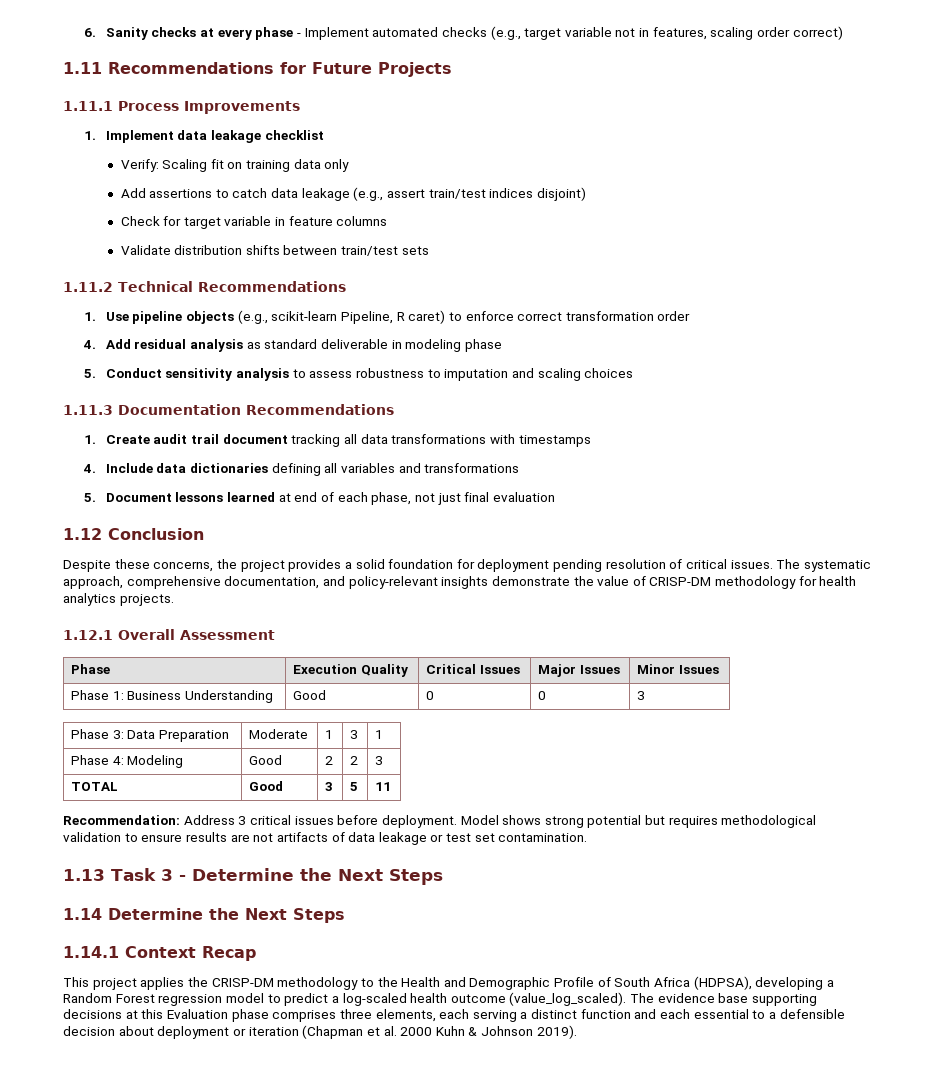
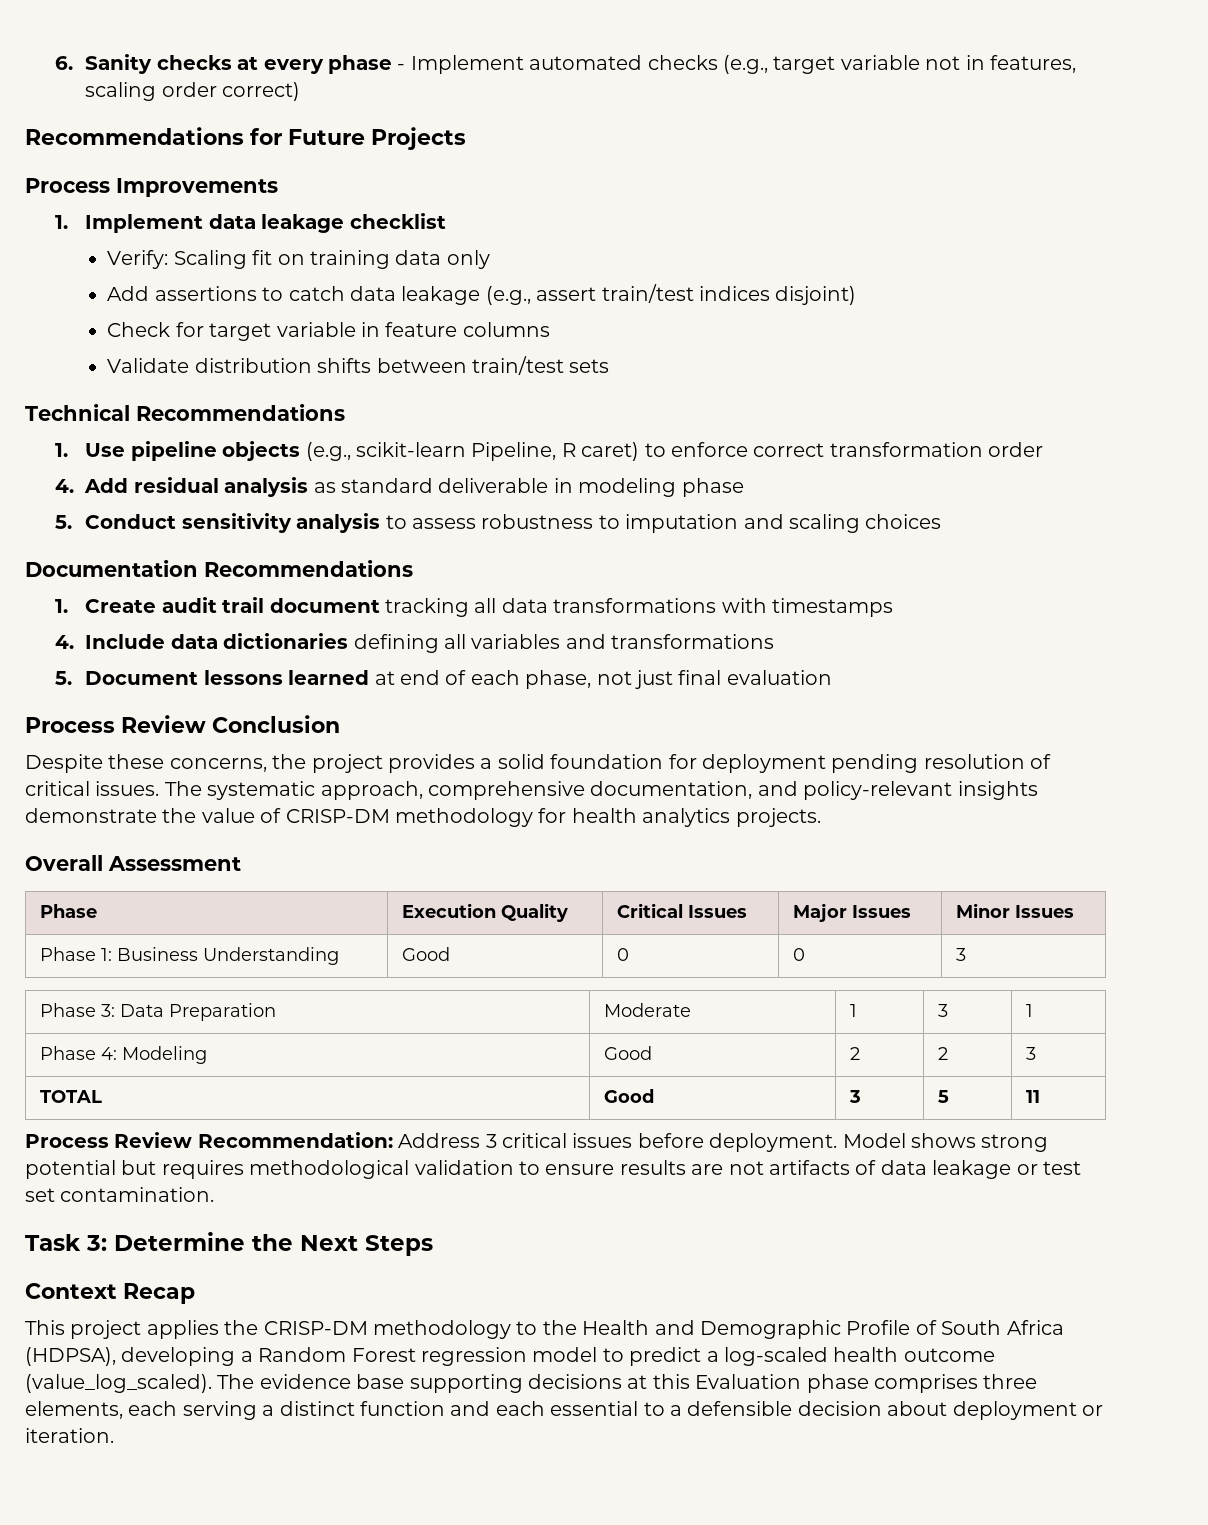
- 1.11 Recommendations for Future Projects
+ Recommendations for Future Projects
- 1.11.1 Process Improvements
+ Process Improvements
- 1.11.2 Technical Recommendations
+ Technical Recommendations
- 1.11.3 Documentation Recommendations
+ Documentation Recommendations
- 1.12 Conclusion
+ Process Review Conclusion
- 1.12.1 Overall Assessment
+ Overall Assessment
- Recommendation: Address 3 critical issues before deployment.
+ Process Review Recommendation: Address 3 critical issues before deployment.
- 1.13 Task 3 - Determine the Next Steps
- 1.14 Determine the Next Steps
- 1.14.1 Context Recap
+ Task 3: Determine the Next Steps
+ Context Recap
- The evidence base supporting decisions at this Evaluation phase comprises three elements, each serving a distinct function and each essential to a defensible decision about deployment or iteration (Chapman et al. 2000 Kuhn & Johnson 2019).
+ The evidence base supporting decisions at this Evaluation phase comprises three elements, each serving a distinct function and each essential to a defensible decision about deployment or iteration.

